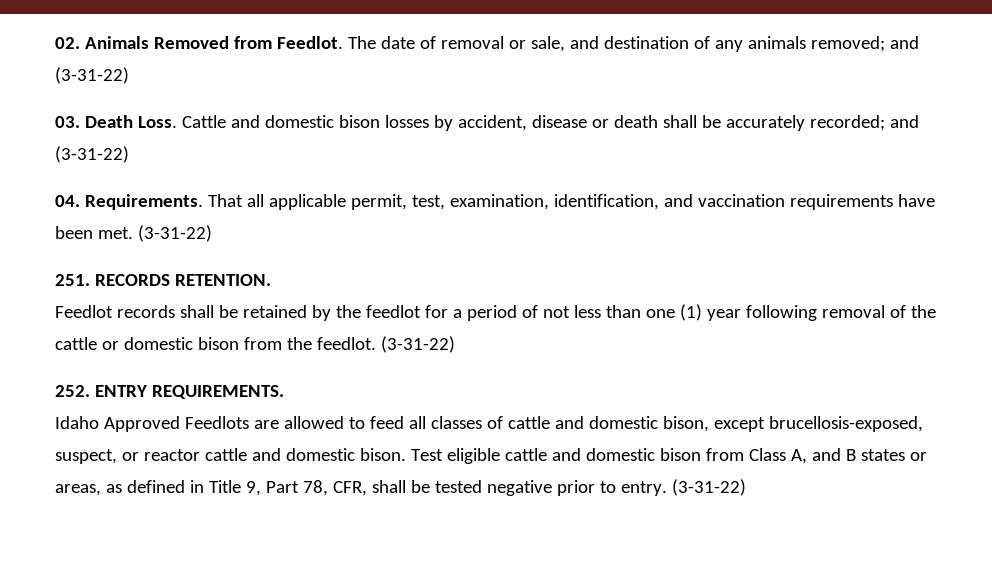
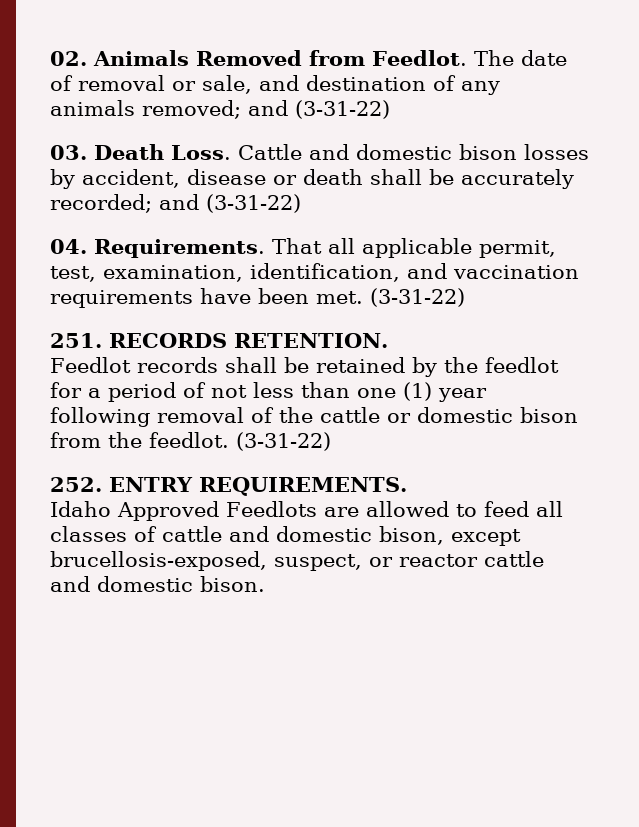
- Test eligible cattle and domestic bison from Class A, and B states or areas, as defined in Title 9, Part 78, CFR, shall be tested negative prior to entry. (3-31-22)

